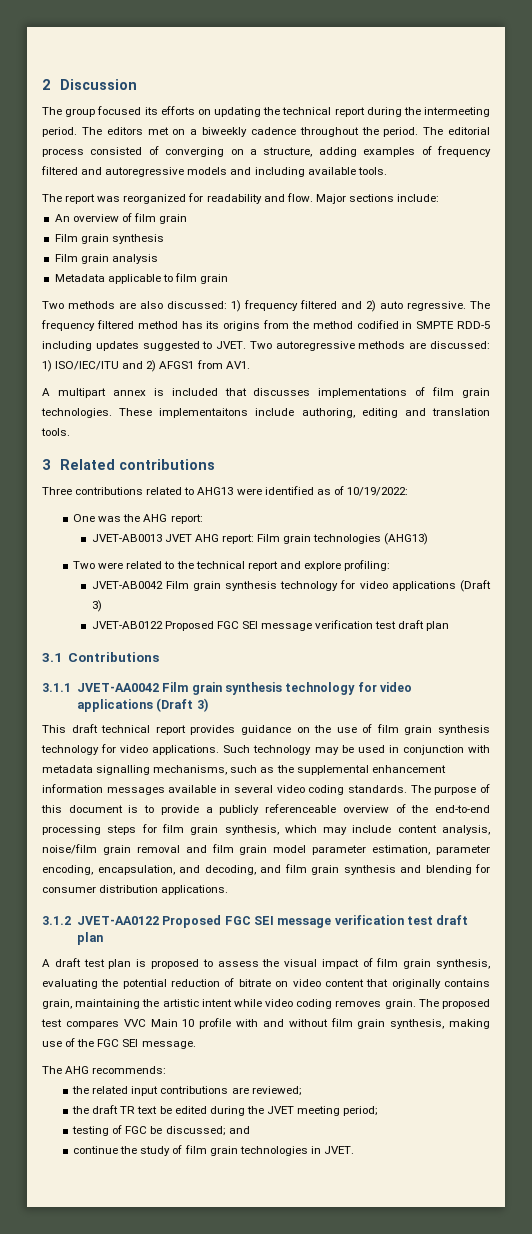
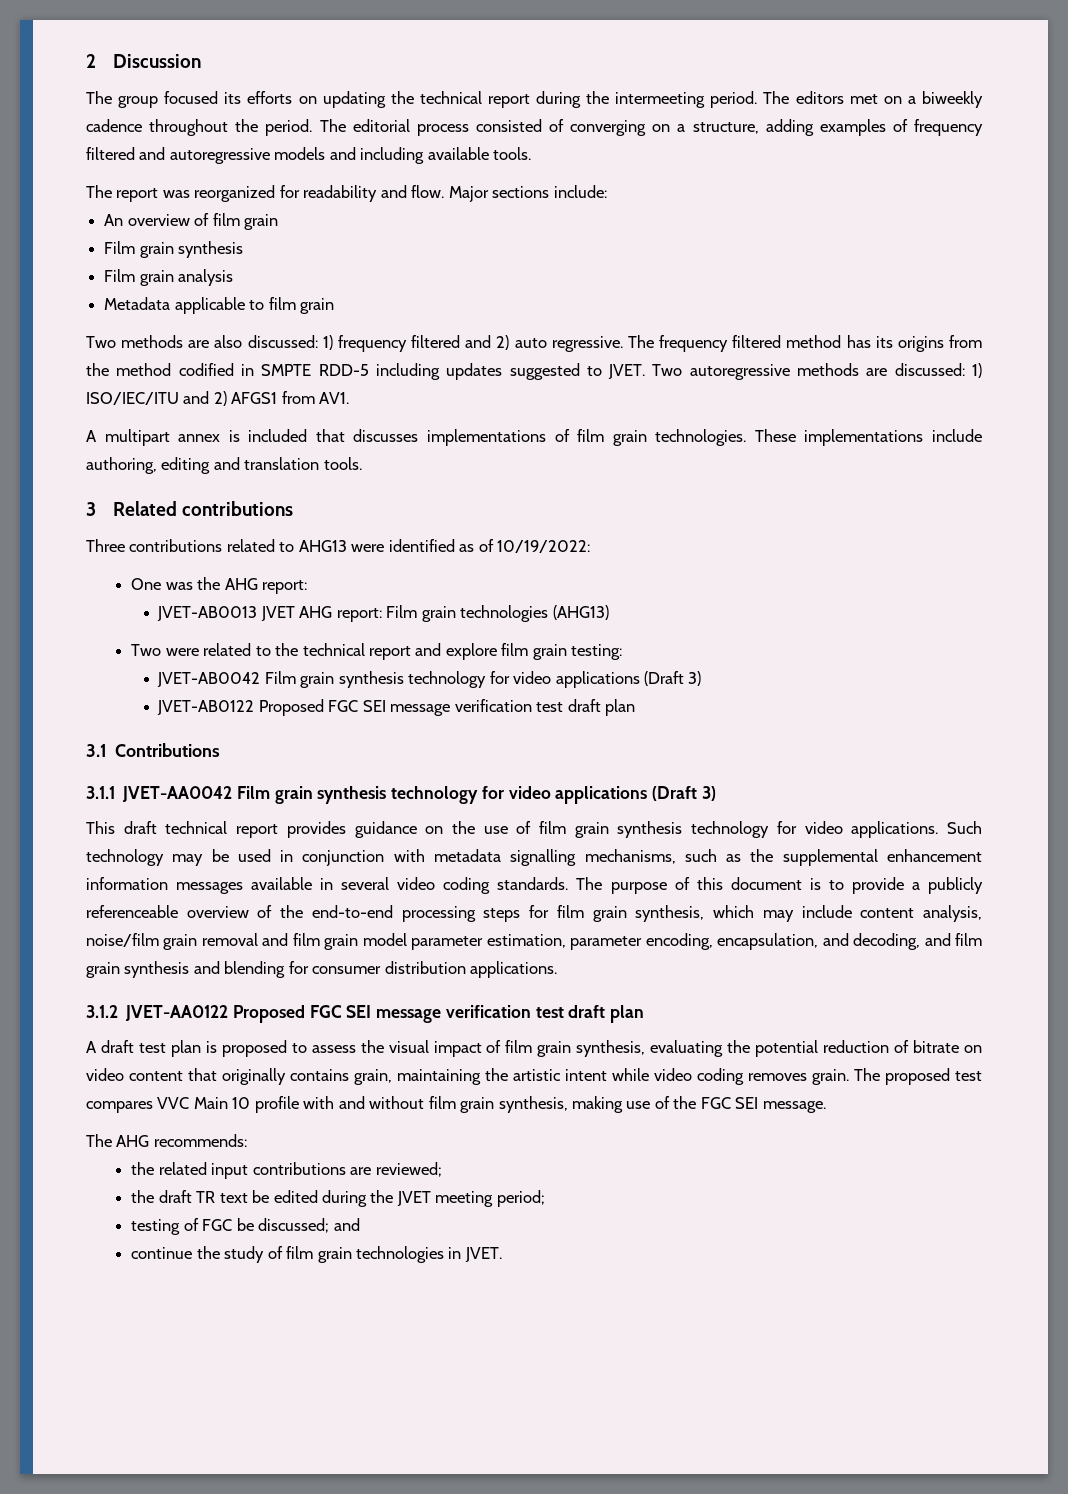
- These implementaitons include authoring, editing and translation tools.
+ These implementations include authoring, editing and translation tools.
- Two were related to the technical report and explore profiling:
+ Two were related to the technical report and explore film grain testing:

